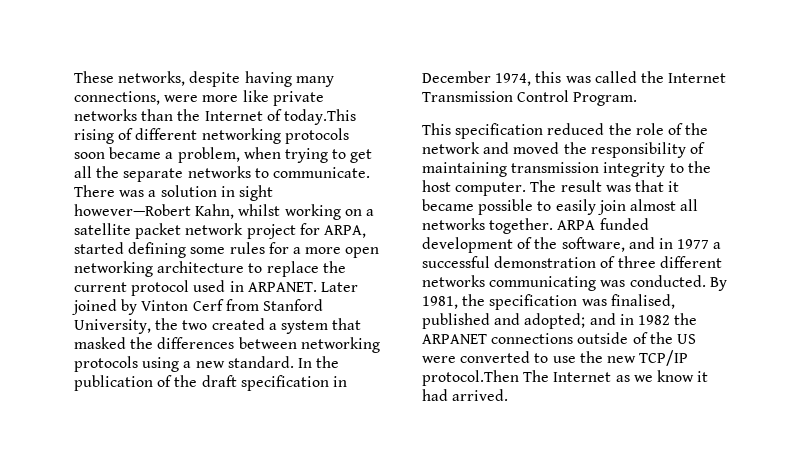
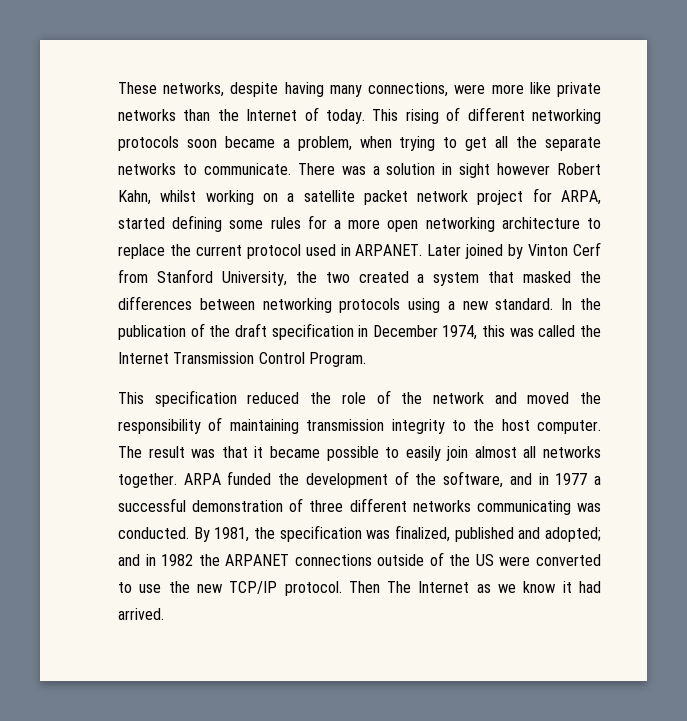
- These networks, despite having many connections, were more like private networks than the Internet of today.This rising of different networking protocols soon became a problem, when trying to get all the separate networks to communicate.
+ These networks, despite having many connections, were more like private networks than the Internet of today. This rising of different networking protocols soon became a problem, when trying to get all the separate networks to communicate.
- There was a solution in sight however—Robert Kahn, whilst working on a satellite packet network project for ARPA, started defining some rules for a more open networking architecture to replace the current protocol used in ARPANET.
+ There was a solution in sight however Robert Kahn, whilst working on a satellite packet network project for ARPA, started defining some rules for a more open networking architecture to replace the current protocol used in ARPANET.
- ARPA funded development of the software, and in 1977 a successful demonstration of three different networks communicating was conducted.
+ ARPA funded the development of the software, and in 1977 a successful demonstration of three different networks communicating was conducted.
- By 1981, the specification was finalised, published and adopted; and in 1982 the ARPANET connections outside of the US were converted to use the new TCP/IP protocol.Then The Internet as we know it had arrived.
+ By 1981, the specification was finalized, published and adopted; and in 1982 the ARPANET connections outside of the US were converted to use the new TCP/IP protocol. Then The Internet as we know it had arrived.

